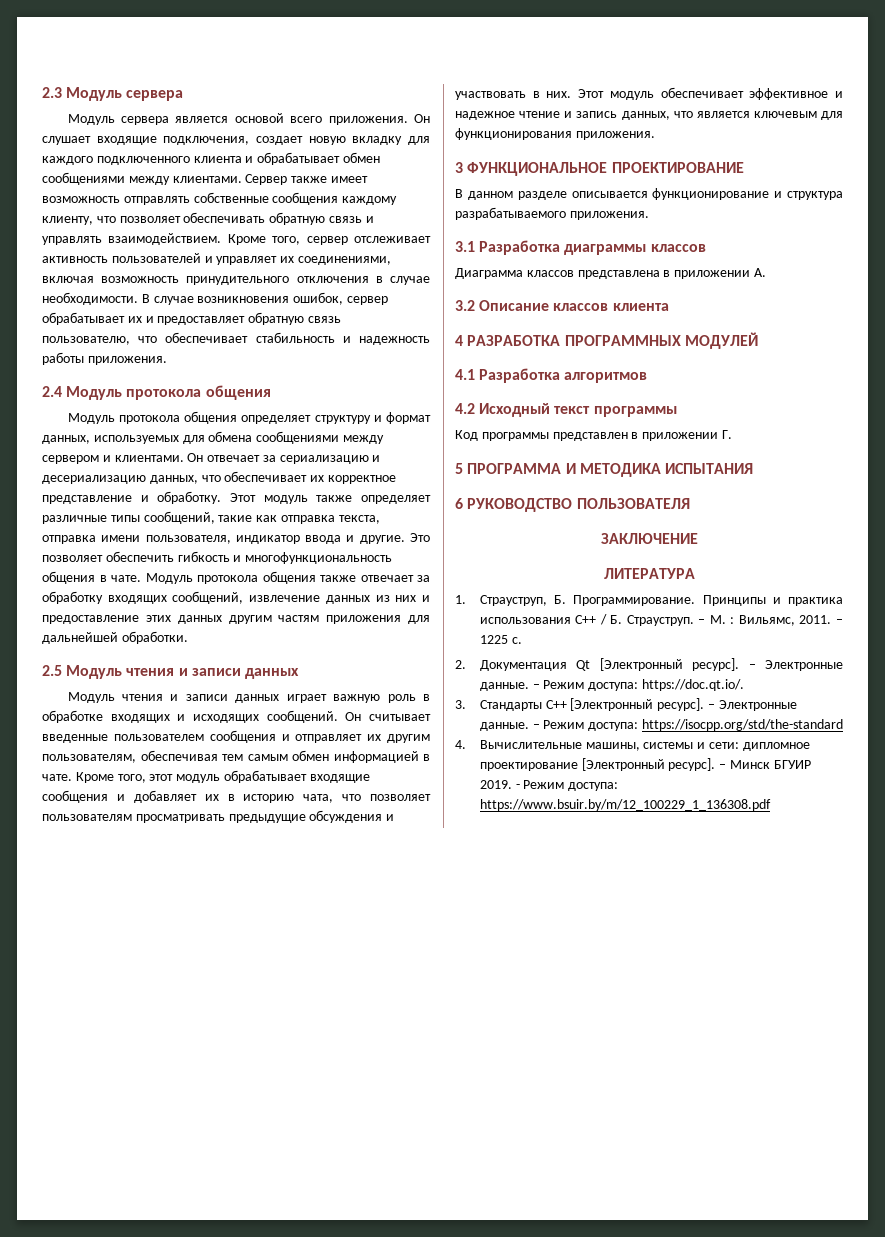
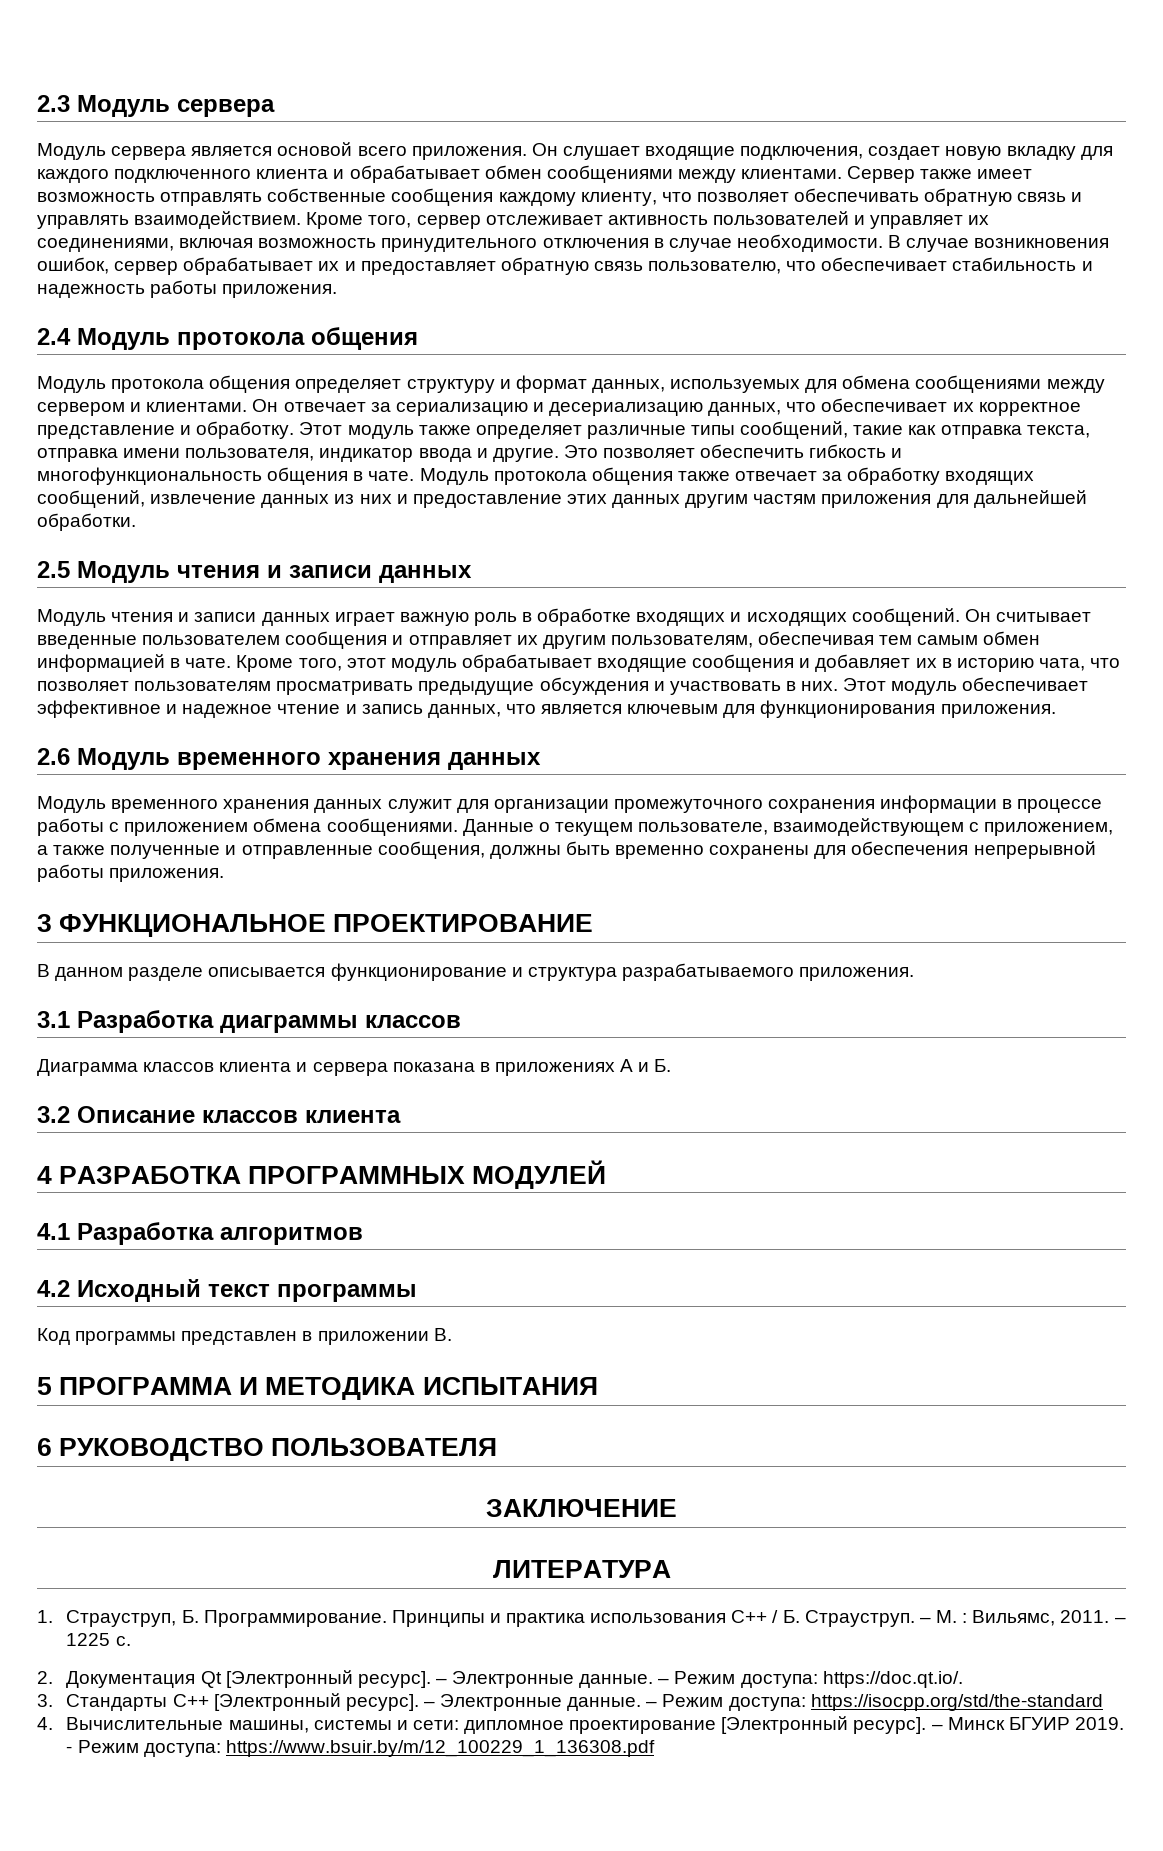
+ 2.6 Модуль временного хранения данных
+ Модуль временного хранения данных служит для организации промежуточного сохранения информации в процессе работы с приложением обмена сообщениями. Данные о текущем пользователе, взаимодействующем с приложением, а также полученные и отправленные сообщения, должны быть временно сохранены для обеспечения непрерывной работы приложения.
- Диаграмма классов представлена в приложении А.
+ Диаграмма классов клиента и сервера показана в приложениях А и Б.
- Код программы представлен в приложении Г.
+ Код программы представлен в приложении В.

